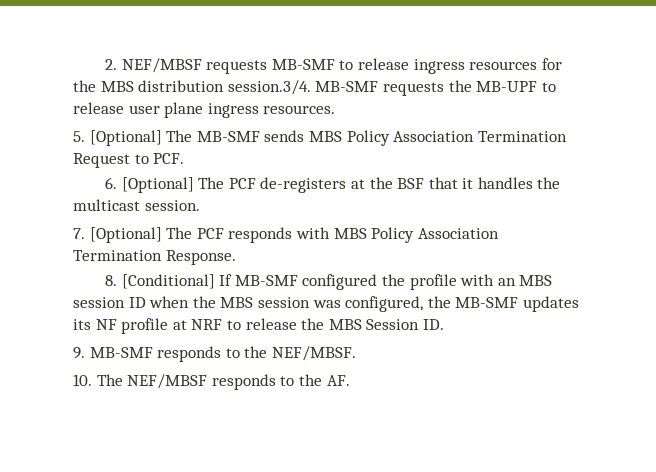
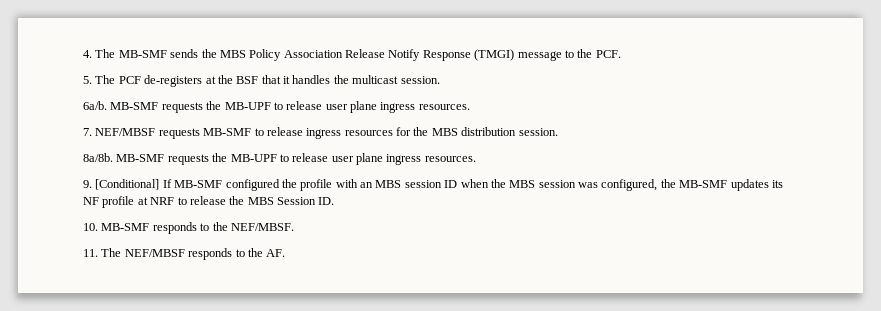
- 2. NEF/MBSF requests MB-SMF to release ingress resources for the MBS distribution session.3/4. MB-SMF requests the MB-UPF to release user plane ingress resources.
- 5. [Optional] The MB-SMF sends MBS Policy Association Termination Request to PCF.
+ 4. The MB-SMF sends the MBS Policy Association Release Notify Response (TMGI) message to the PCF.
- 6. [Optional] The PCF de-registers at the BSF that it handles the multicast session.
+ 5. The PCF de-registers at the BSF that it handles the multicast session.
- 7. [Optional] The PCF responds with MBS Policy Association Termination Response.
- 8. [Conditional] If MB-SMF configured the profile with an MBS session ID when the MBS session was configured, the MB-SMF updates its NF profile at NRF to release the MBS Session ID.
+ 6a/b. MB-SMF requests the MB-UPF to release user plane ingress resources.
+ 7. NEF/MBSF requests MB-SMF to release ingress resources for the MBS distribution session.
+ 8a/8b. MB-SMF requests the MB-UPF to release user plane ingress resources.
+ 9. [Conditional] If MB-SMF configured the profile with an MBS session ID when the MBS session was configured, the MB-SMF updates its NF profile at NRF to release the MBS Session ID.
- 9. MB-SMF responds to the NEF/MBSF.
+ 10. MB-SMF responds to the NEF/MBSF.
- 10. The NEF/MBSF responds to the AF.
+ 11. The NEF/MBSF responds to the AF.

